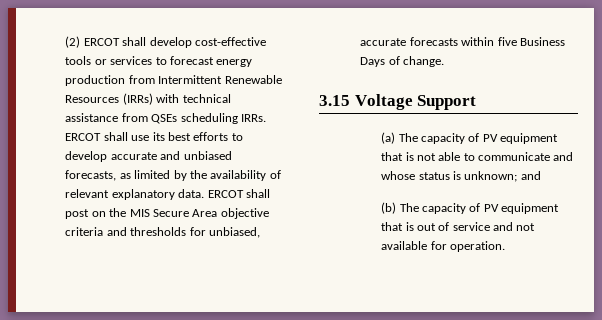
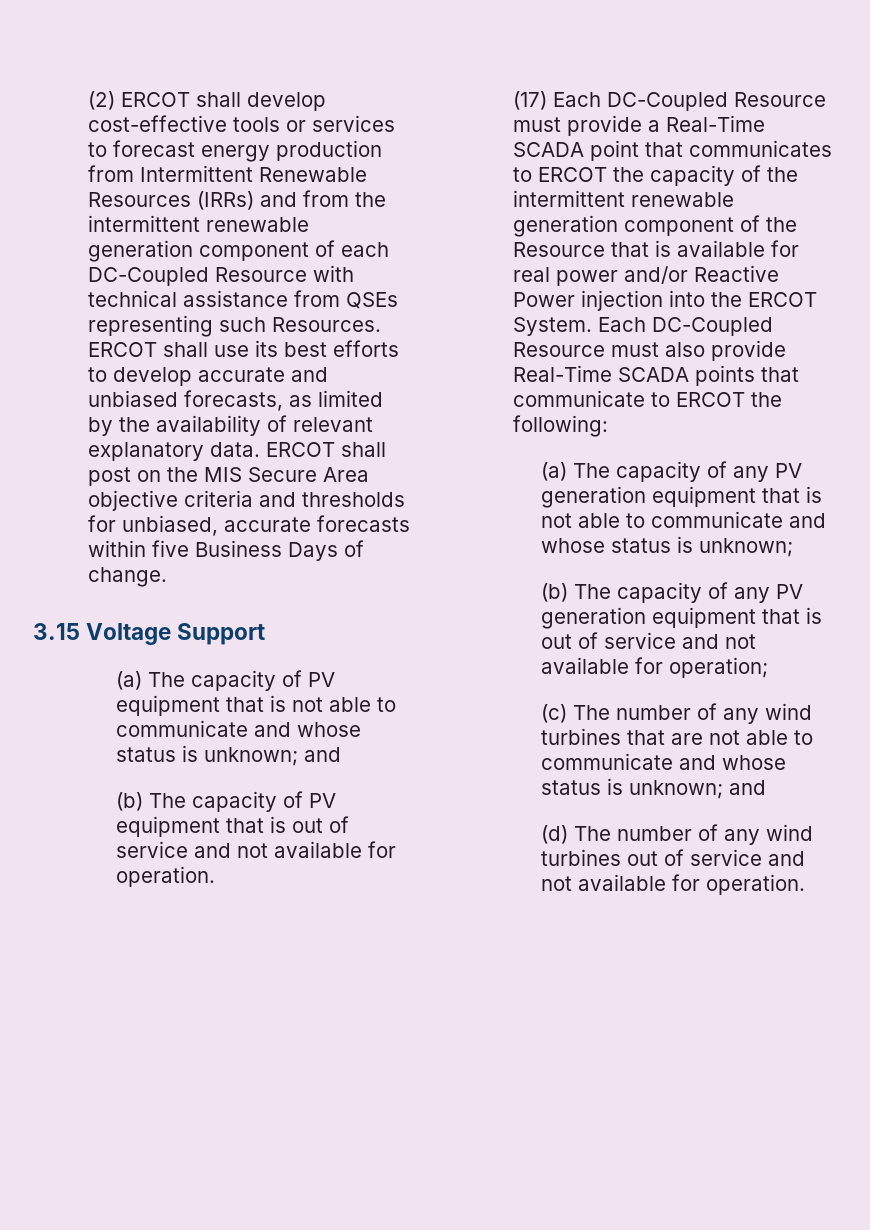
- (2) ERCOT shall develop cost-effective tools or services to forecast energy production from Intermittent Renewable Resources (IRRs) with technical assistance from QSEs scheduling IRRs.
+ (2) ERCOT shall develop cost-effective tools or services to forecast energy production from Intermittent Renewable Resources (IRRs) and from the intermittent renewable generation component of each DC-Coupled Resource with technical assistance from QSEs representing such Resources.
+ (17) Each DC-Coupled Resource must provide a Real-Time SCADA point that communicates to ERCOT the capacity of the intermittent renewable generation component of the Resource that is available for real power and/or Reactive Power injection into the ERCOT System. Each DC-Coupled Resource must also provide Real-Time SCADA points that communicate to ERCOT the following:
+ (a) The capacity of any PV generation equipment that is not able to communicate and whose status is unknown;
+ (b) The capacity of any PV generation equipment that is out of service and not available for operation;
+ (c) The number of any wind turbines that are not able to communicate and whose status is unknown; and
+ (d) The number of any wind turbines out of service and not available for operation.

